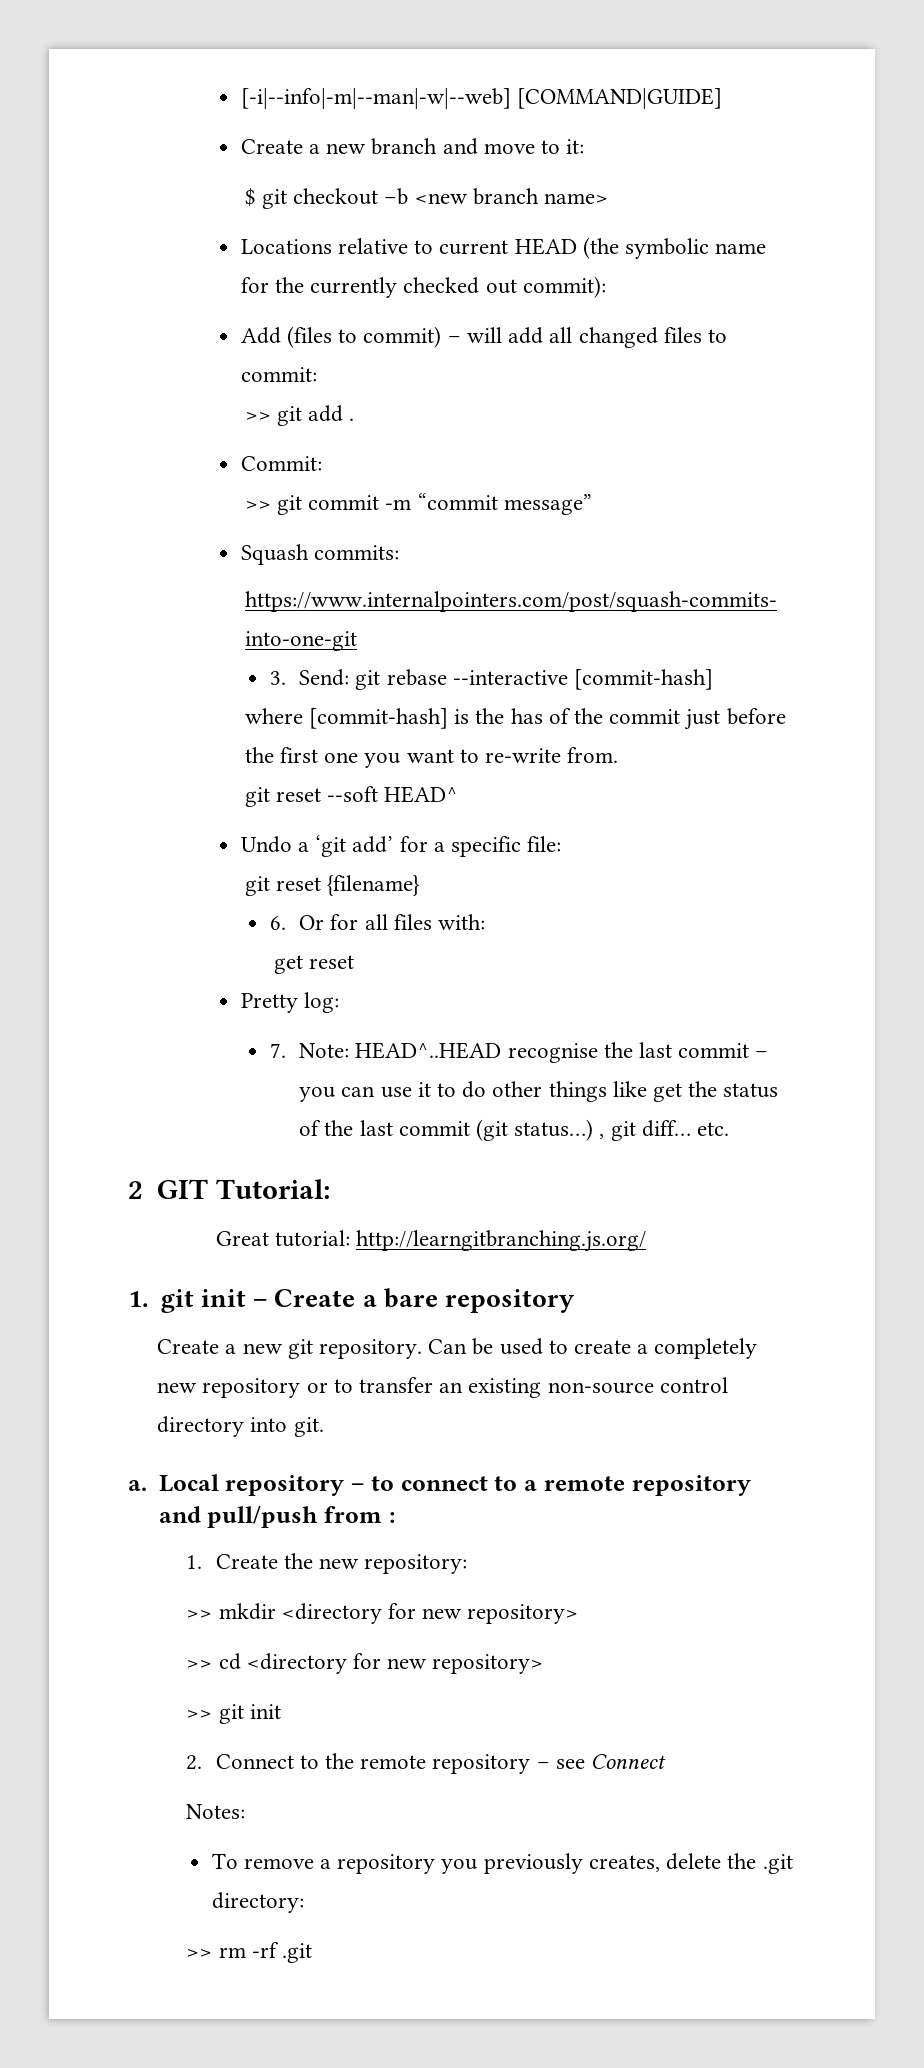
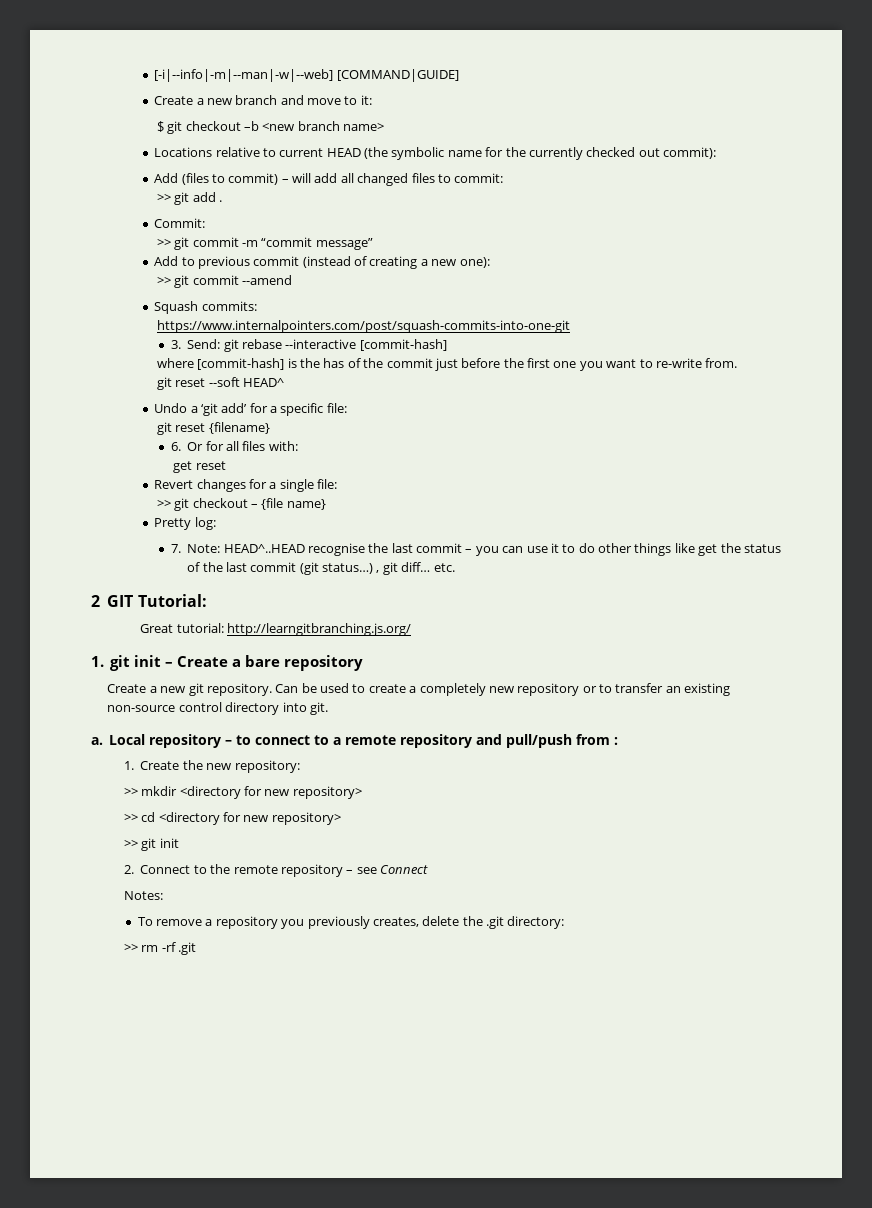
+ Add to previous commit (instead of creating a new one):
+ >> git commit --amend
+ Revert changes for a single file:
+ >> git checkout – {file name}

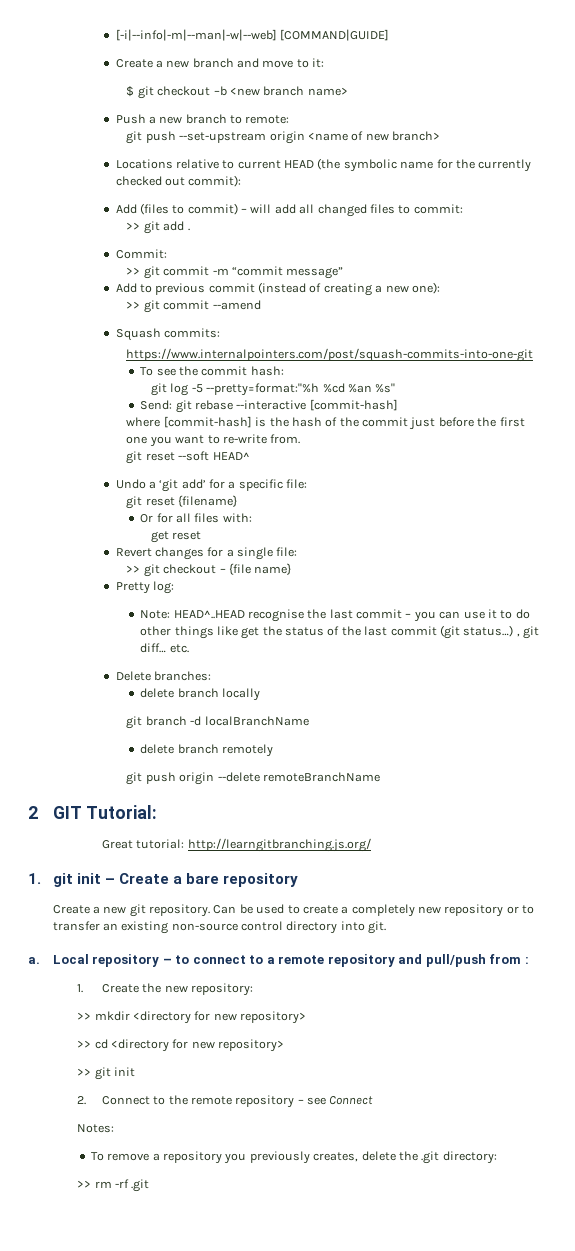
+ Push a new branch to remote:
+ git push --set-upstream origin <name of new branch>
- 3. Send: git rebase --interactive [commit-hash]
+ To see the commit hash:
+ git log -5 --pretty=format:"%h %cd %an %s"
+ Send: git rebase --interactive [commit-hash]
- where [commit-hash] is the has of the commit just before the first one you want to re-write from.
+ where [commit-hash] is the hash of the commit just before the first one you want to re-write from.
- 6. Or for all files with:
+ Or for all files with:
- 7. Note: HEAD^..HEAD recognise the last commit – you can use it to do other things like get the status of the last commit (git status…) , git diff… etc.
+ Note: HEAD^..HEAD recognise the last commit – you can use it to do other things like get the status of the last commit (git status…) , git diff… etc.
+ Delete branches:
+ delete branch locally
+ git branch -d localBranchName
+ delete branch remotely
+ git push origin --delete remoteBranchName

